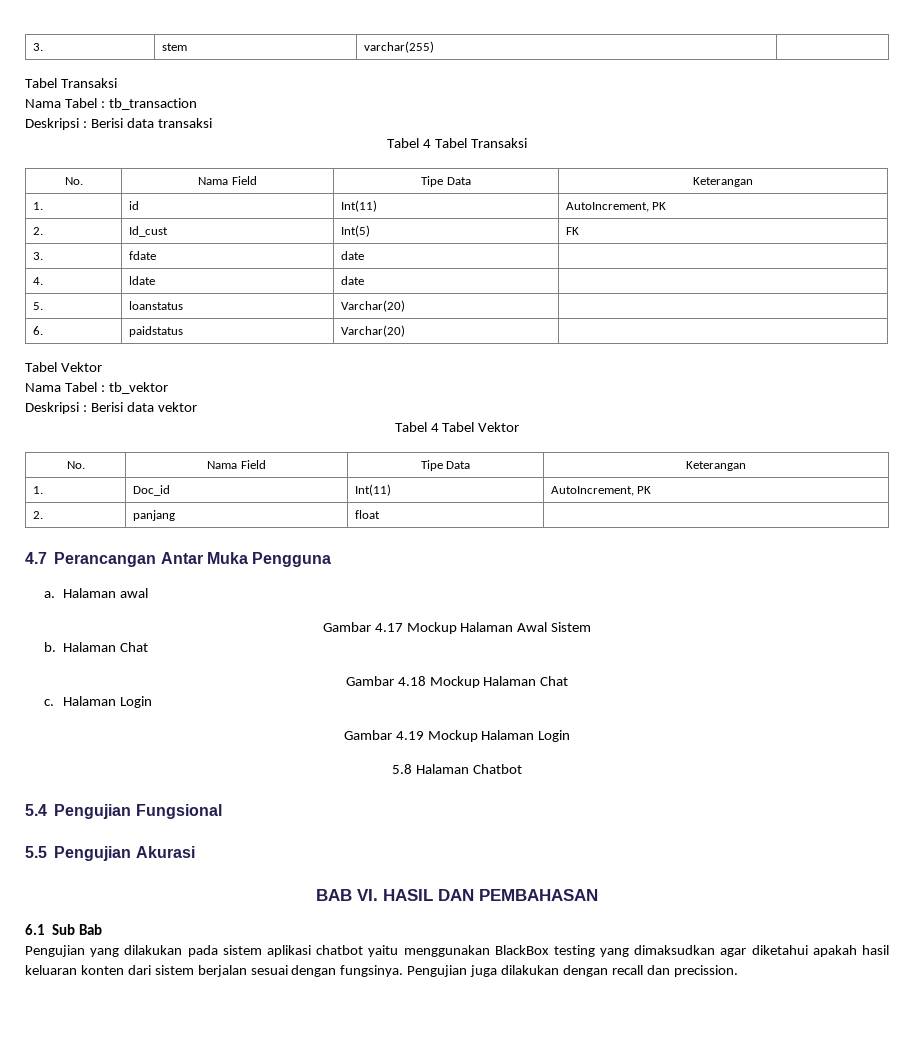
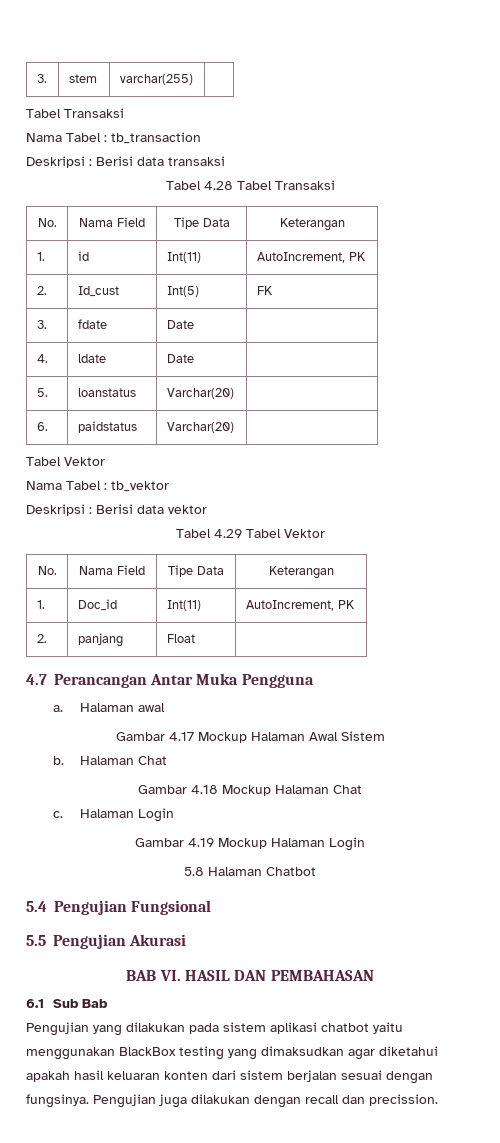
- Tabel 4 Tabel Transaksi
+ Tabel 4.28 Tabel Transaksi
- 3. | fdate | date |
+ 3. | fdate | Date |
- 4. | ldate | date |
+ 4. | ldate | Date |
- Tabel 4 Tabel Vektor
+ Tabel 4.29 Tabel Vektor
- 2. | panjang | float |
+ 2. | panjang | Float |

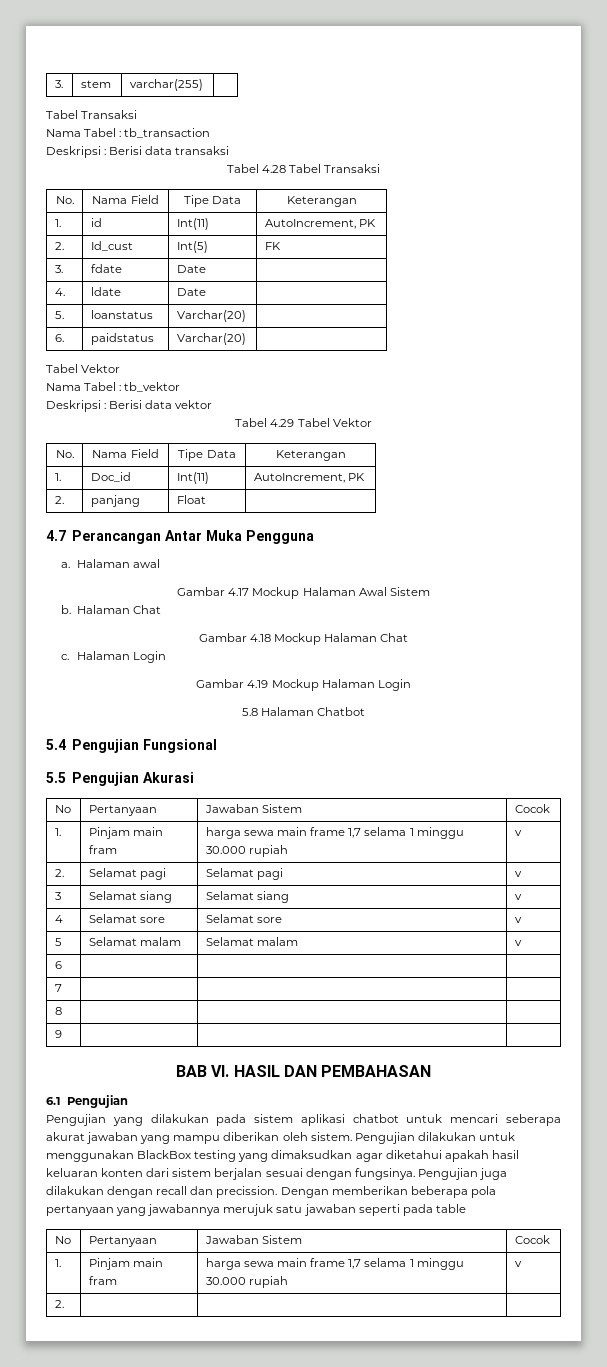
  5.5 Pengujian Akurasi
+ No | Pertanyaan | Jawaban Sistem | Cocok
+ 1. | Pinjam main fram | harga sewa main frame 1,7 selama 1 minggu 30.000 rupiah | v
+ 2. | Selamat pagi | Selamat pagi | v
+ 3 | Selamat siang | Selamat siang | v
+ 4 | Selamat sore | Selamat sore | v
+ 5 | Selamat malam | Selamat malam | v
+ 6 | | |
+ 7 | | |
+ 8 | | |
+ 9 | | |
- 6.1 Sub Bab
+ 6.1 Pengujian
- Pengujian yang dilakukan pada sistem aplikasi chatbot yaitu menggunakan BlackBox testing yang dimaksudkan agar diketahui apakah hasil keluaran konten dari sistem berjalan sesuai dengan fungsinya.
+ Pengujian yang dilakukan pada sistem aplikasi chatbot untuk mencari seberapa akurat jawaban yang mampu diberikan oleh sistem. Pengujian dilakukan untuk menggunakan BlackBox testing yang dimaksudkan agar diketahui apakah hasil keluaran konten dari sistem berjalan sesuai dengan fungsinya.
+ Dengan memberikan beberapa pola pertanyaan yang jawabannya merujuk satu jawaban seperti pada table
+ No | Pertanyaan | Jawaban Sistem | Cocok
+ 1. | Pinjam main fram | harga sewa main frame 1,7 selama 1 minggu 30.000 rupiah | v
+ 2. | | |

